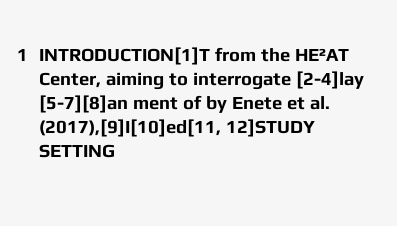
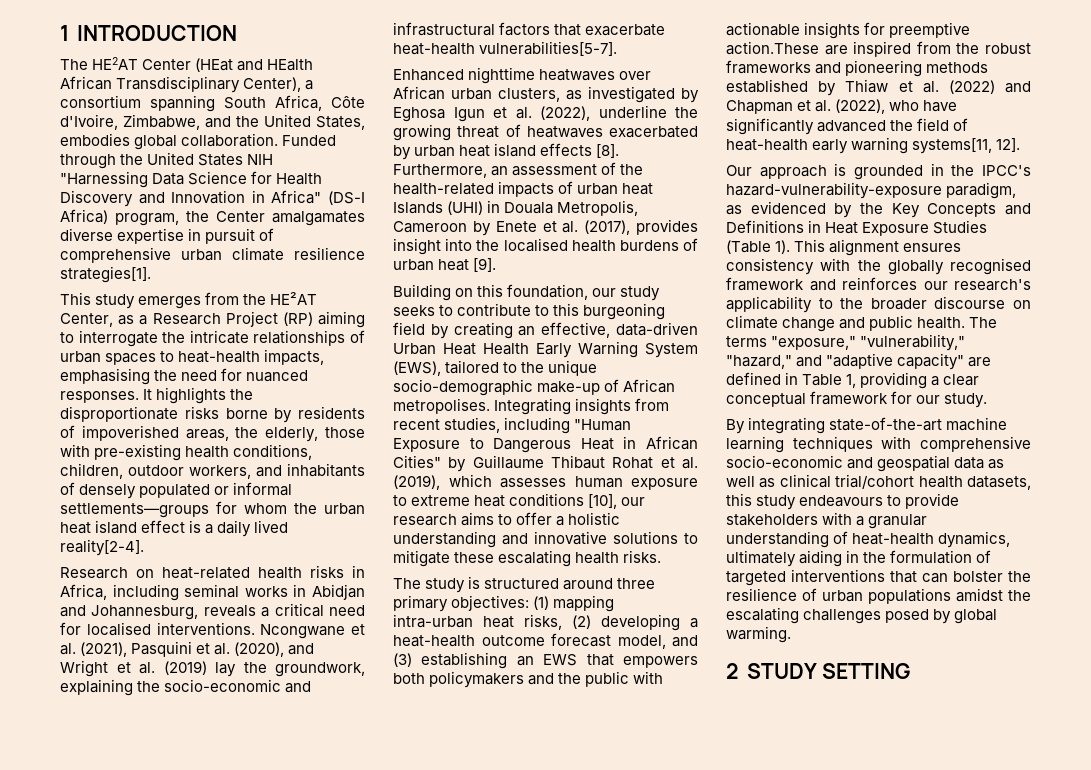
- 1 INTRODUCTION[1]T from the HE²AT Center, aiming to interrogate [2-4]lay [5-7][8]an ment of by Enete et al. (2017),[9]I[10]ed[11, 12]STUDY SETTING
+ 1 INTRODUCTION
+ The HE2AT Center (HEat and HEalth African Transdisciplinary Center), a consortium spanning South Africa, Côte d'Ivoire, Zimbabwe, and the United States, embodies global collaboration. Funded through the United States NIH "Harnessing Data Science for Health Discovery and Innovation in Africa" (DS-I Africa) program, the Center amalgamates diverse expertise in pursuit of comprehensive urban climate resilience strategies[1].
+ This study emerges from the HE²AT Center, as a Research Project (RP) aiming to interrogate the intricate relationships of urban spaces to heat-health impacts, emphasising the need for nuanced responses. It highlights the disproportionate risks borne by residents of impoverished areas, the elderly, those with pre-existing health conditions, children, outdoor workers, and inhabitants of densely populated or informal settlements—groups for whom the urban heat island effect is a daily lived reality[2-4].
+ Research on heat-related health risks in Africa, including seminal works in Abidjan and Johannesburg, reveals a critical need for localised interventions. Ncongwane et al. (2021), Pasquini et al. (2020), and Wright et al. (2019) lay the groundwork, explaining the socio-economic and infrastructural factors that exacerbate heat-health vulnerabilities[5-7].
+ Enhanced nighttime heatwaves over African urban clusters, as investigated by Eghosa Igun et al. (2022), underline the growing threat of heatwaves exacerbated by urban heat island effects [8]. Furthermore, an assessment of the health-related impacts of urban heat Islands (UHI) in Douala Metropolis, Cameroon by Enete et al. (2017), provides insight into the localised health burdens of urban heat [9].
+ Building on this foundation, our study seeks to contribute to this burgeoning field by creating an effective, data-driven Urban Heat Health Early Warning System (EWS), tailored to the unique socio-demographic make-up of African metropolises. Integrating insights from recent studies, including "Human Exposure to Dangerous Heat in African Cities" by Guillaume Thibaut Rohat et al. (2019), which assesses human exposure to extreme heat conditions [10], our research aims to offer a holistic understanding and innovative solutions to mitigate these escalating health risks.
+ The study is structured around three primary objectives: (1) mapping intra-urban heat risks, (2) developing a heat-health outcome forecast model, and (3) establishing an EWS that empowers both policymakers and the public with actionable insights for preemptive action.These are inspired from the robust frameworks and pioneering methods established by Thiaw et al. (2022) and Chapman et al. (2022), who have significantly advanced the field of heat-health early warning systems[11, 12].
+ Our approach is grounded in the IPCC's hazard-vulnerability-exposure paradigm, as evidenced by the Key Concepts and Definitions in Heat Exposure Studies (Table 1). This alignment ensures consistency with the globally recognised framework and reinforces our research's applicability to the broader discourse on climate change and public health. The terms "exposure," "vulnerability," "hazard," and "adaptive capacity" are defined in Table 1, providing a clear conceptual framework for our study.
+ By integrating state-of-the-art machine learning techniques with comprehensive socio-economic and geospatial data as well as clinical trial/cohort health datasets, this study endeavours to provide stakeholders with a granular understanding of heat-health dynamics, ultimately aiding in the formulation of targeted interventions that can bolster the resilience of urban populations amidst the escalating challenges posed by global warming.
+ 2 STUDY SETTING

